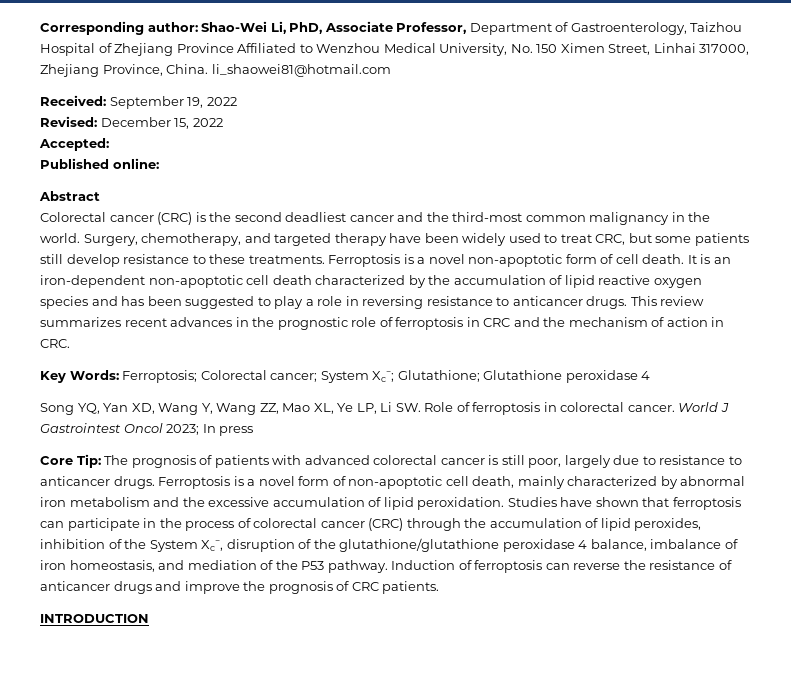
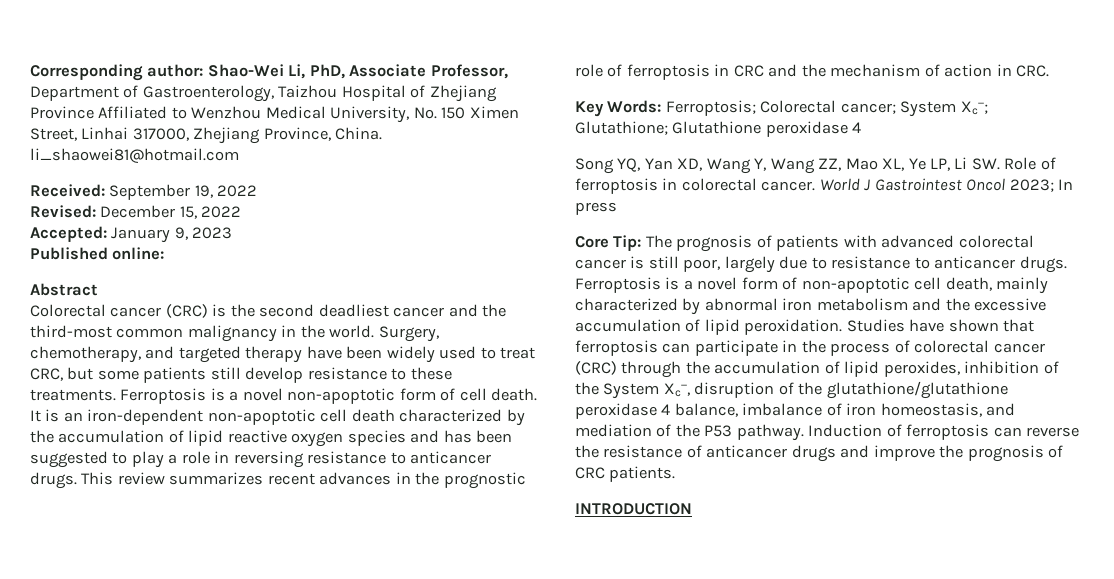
- Accepted:
+ Accepted: January 9, 2023

